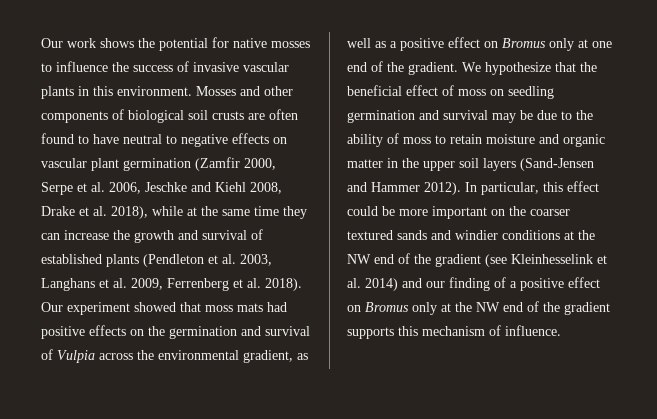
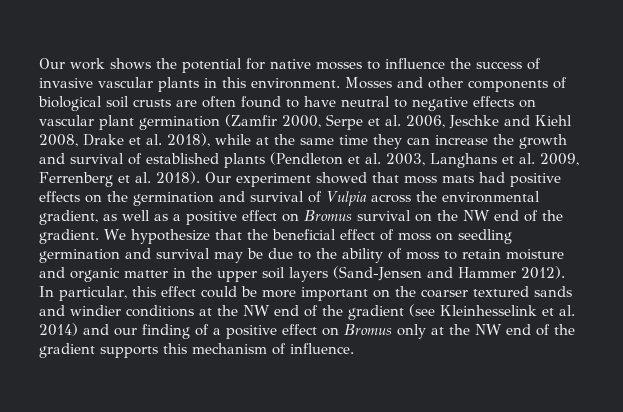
- Our experiment showed that moss mats had positive effects on the germination and survival of Vulpia across the environmental gradient, as well as a positive effect on Bromus only at one end of the gradient.
+ Our experiment showed that moss mats had positive effects on the germination and survival of Vulpia across the environmental gradient, as well as a positive effect on Bromus survival on the NW end of the gradient.

